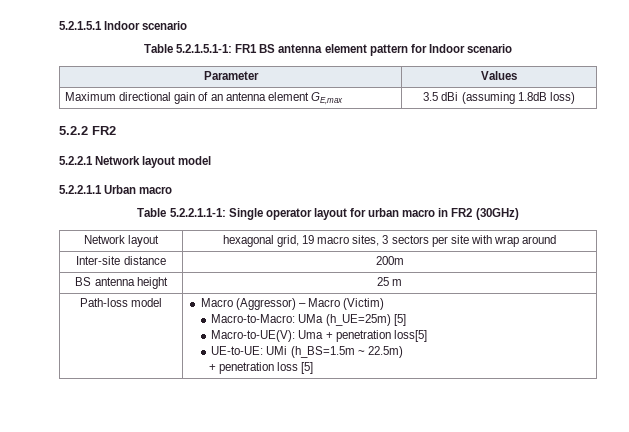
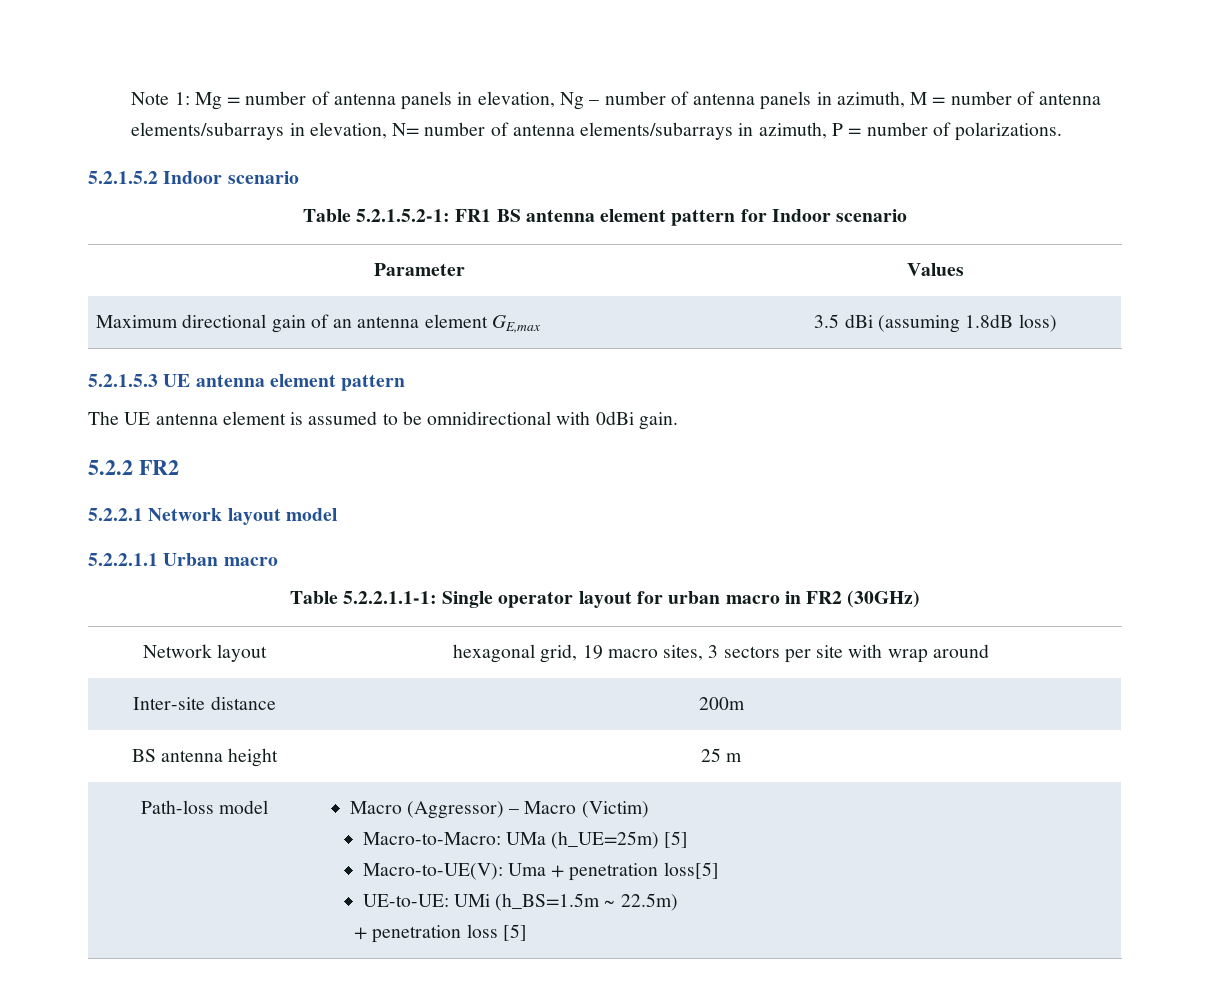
- 5.2.1.5.1 Indoor scenario
+ Note 1: Mg = number of antenna panels in elevation, Ng – number of antenna panels in azimuth, M = number of antenna elements/subarrays in elevation, N= number of antenna elements/subarrays in azimuth, P = number of polarizations.
+ 5.2.1.5.2 Indoor scenario
- Table 5.2.1.5.1-1: FR1 BS antenna element pattern for Indoor scenario
+ Table 5.2.1.5.2-1: FR1 BS antenna element pattern for Indoor scenario
+ 5.2.1.5.3 UE antenna element pattern
+ The UE antenna element is assumed to be omnidirectional with 0dBi gain.

